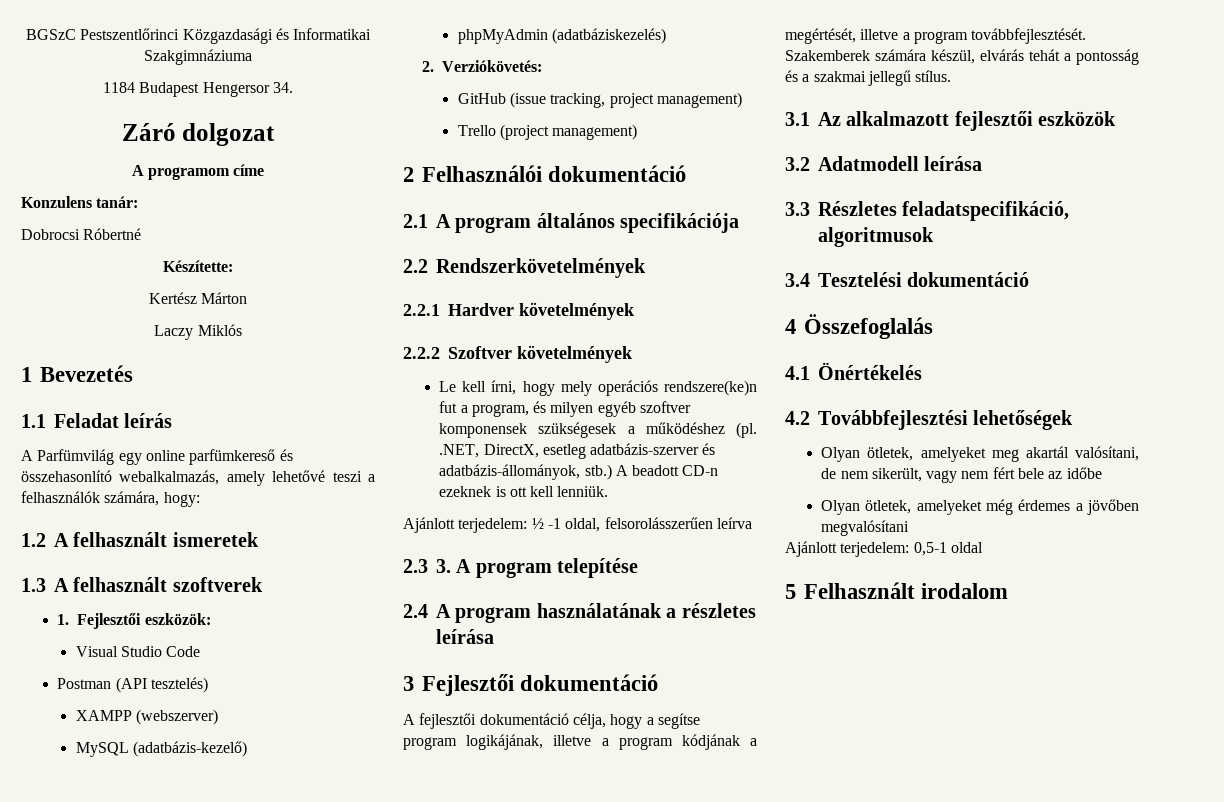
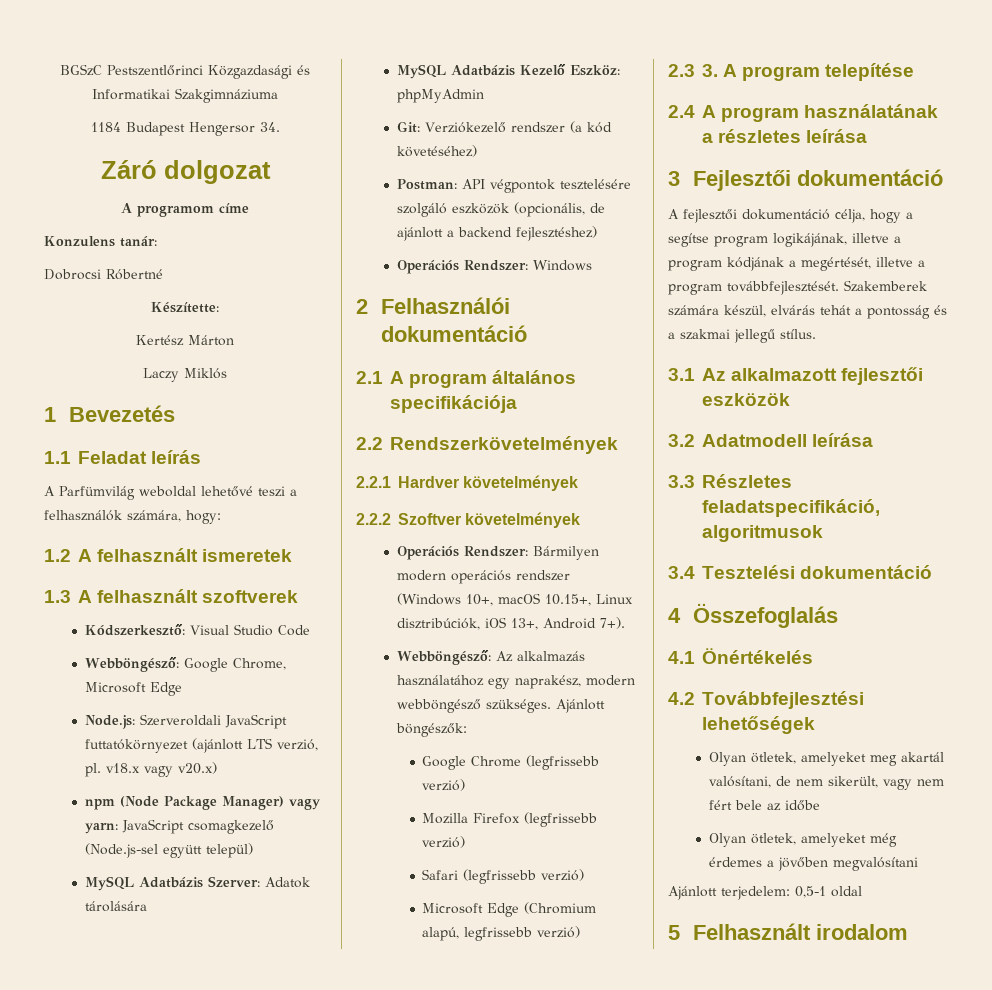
- A Parfümvilág egy online parfümkereső és összehasonlító webalkalmazás, amely lehetővé teszi a felhasználók számára, hogy:
+ A Parfümvilág weboldal lehetővé teszi a felhasználók számára, hogy:
- 1. Fejlesztői eszközök:
- Visual Studio Code
+ Kódszerkesztő: Visual Studio Code
- Postman (API tesztelés)
- XAMPP (webszerver)
- MySQL (adatbázis-kezelő)
- phpMyAdmin (adatbáziskezelés)
- 2. Verziókövetés:
- GitHub (issue tracking, project management)
- Trello (project management)
+ Webböngésző: Google Chrome, Microsoft Edge
+ Node.js: Szerveroldali JavaScript futtatókörnyezet (ajánlott LTS verzió, pl. v18.x vagy v20.x)
+ npm (Node Package Manager) vagy yarn: JavaScript csomagkezelő (Node.js-sel együtt települ)
+ MySQL Adatbázis Szerver: Adatok tárolására
+ MySQL Adatbázis Kezelő Eszköz: phpMyAdmin
+ Git: Verziókezelő rendszer (a kód követéséhez)
+ Postman: API végpontok tesztelésére szolgáló eszközök (opcionális, de ajánlott a backend fejlesztéshez)
+ Operációs Rendszer: Windows
- Le kell írni, hogy mely operációs rendszere(ke)n fut a program, és milyen egyéb szoftver komponensek szükségesek a működéshez (pl. .NET, DirectX, esetleg adatbázis-szerver és adatbázis-állományok, stb.) A beadott CD-n ezeknek is ott kell lenniük.
- Ajánlott terjedelem: ½ -1 oldal, felsorolásszerűen leírva
+ Operációs Rendszer: Bármilyen modern operációs rendszer (Windows 10+, macOS 10.15+, Linux disztribúciók, iOS 13+, Android 7+).
+ Webböngésző: Az alkalmazás használatához egy naprakész, modern webböngésző szükséges. Ajánlott böngészők:
+ Google Chrome (legfrissebb verzió)
+ Mozilla Firefox (legfrissebb verzió)
+ Safari (legfrissebb verzió)
+ Microsoft Edge (Chromium alapú, legfrissebb verzió)

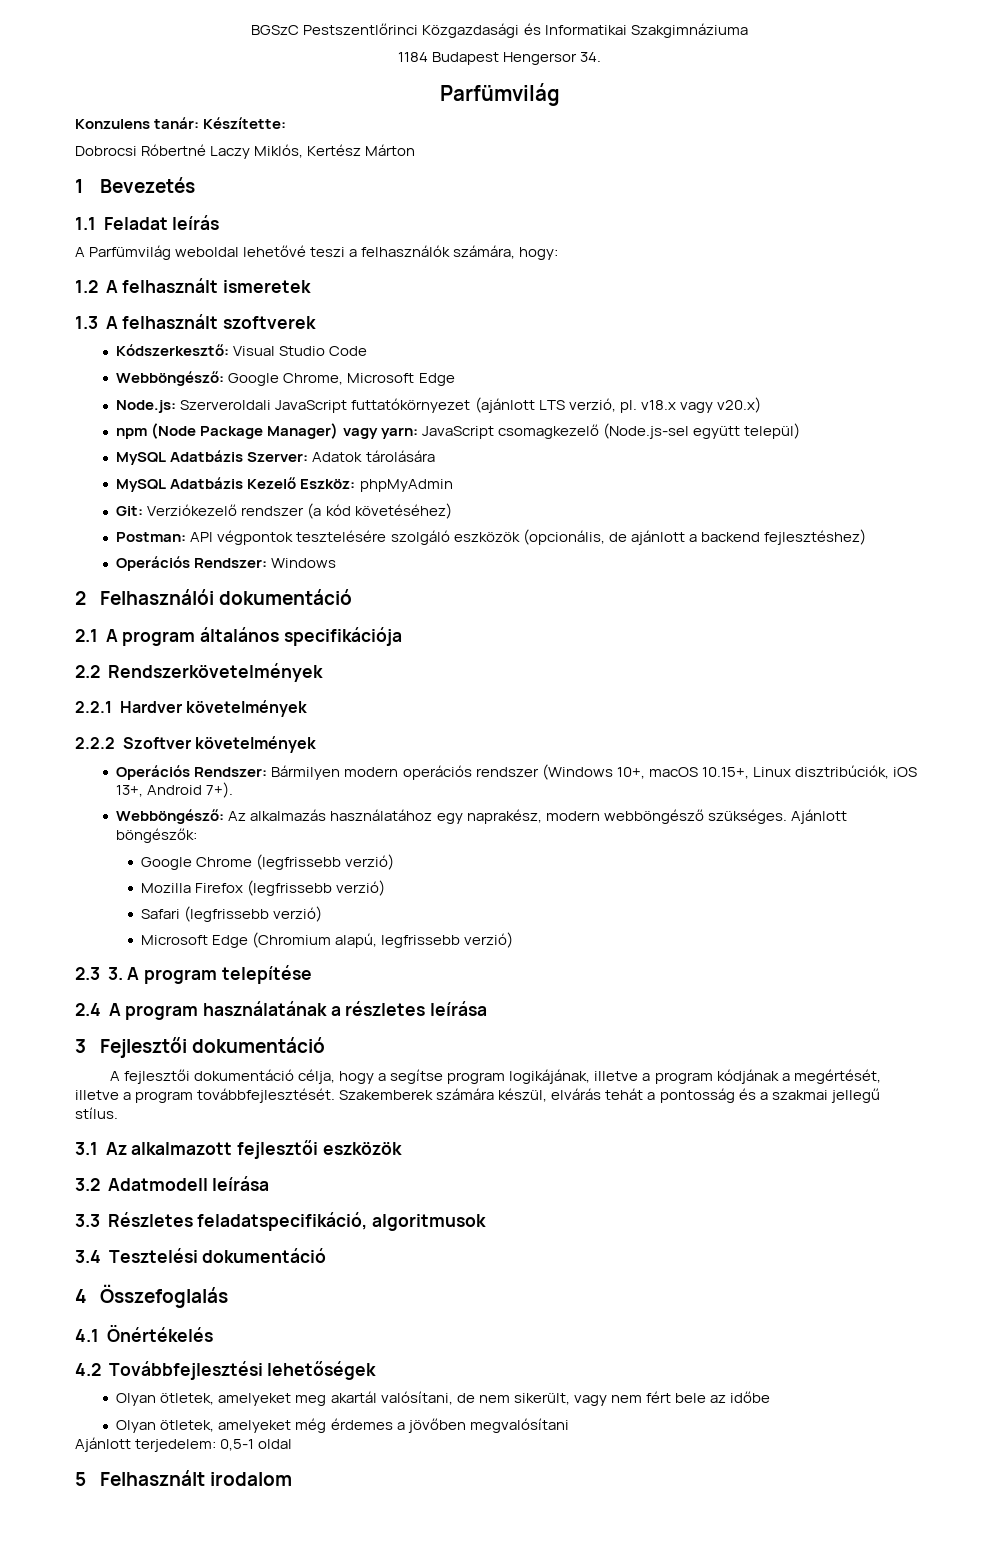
  1184 Budapest Hengersor 34.
- Záró dolgozat
- A programom címe
+ Parfümvilág
- Konzulens tanár:
+ Konzulens tanár: Készítette:
- Dobrocsi Róbertné
- Készítette:
- Kertész Márton
+ Dobrocsi Róbertné Laczy Miklós, Kertész Márton
- Laczy Miklós

